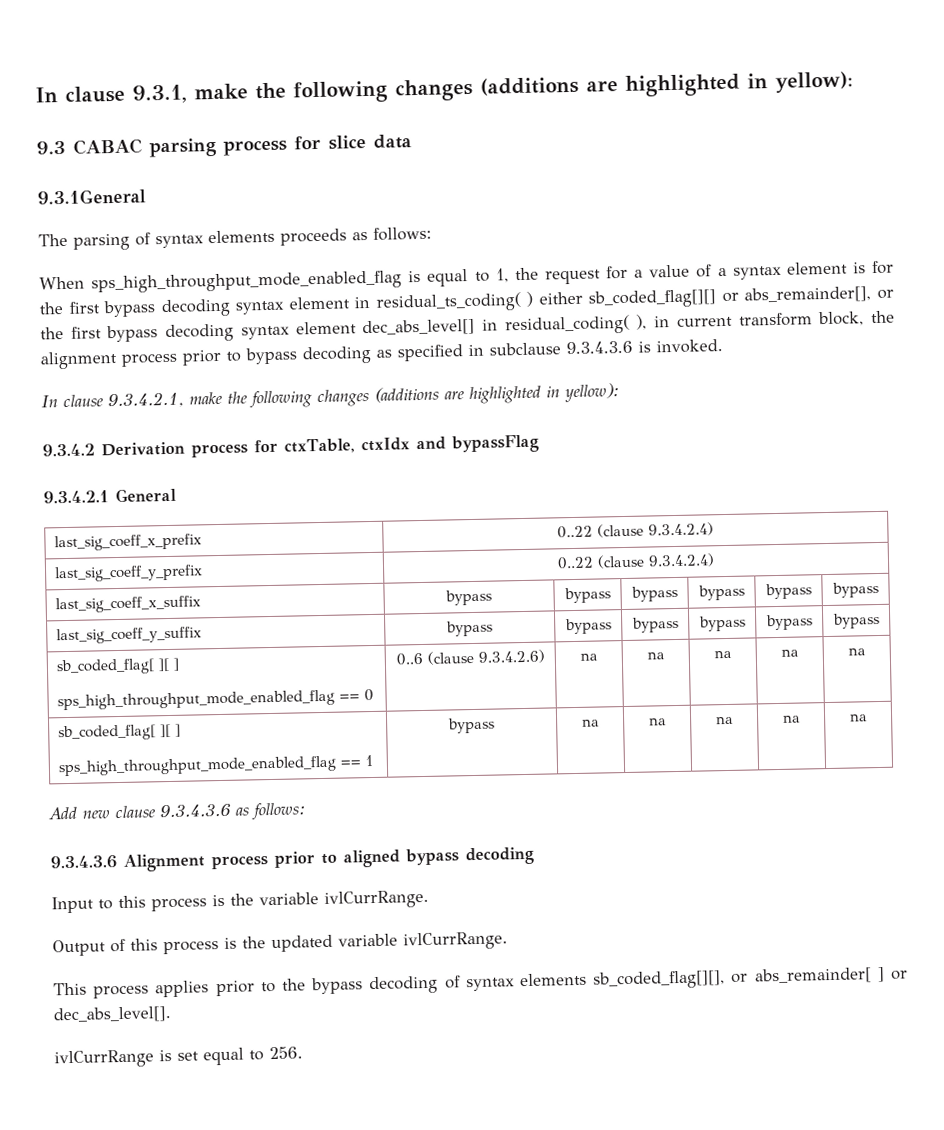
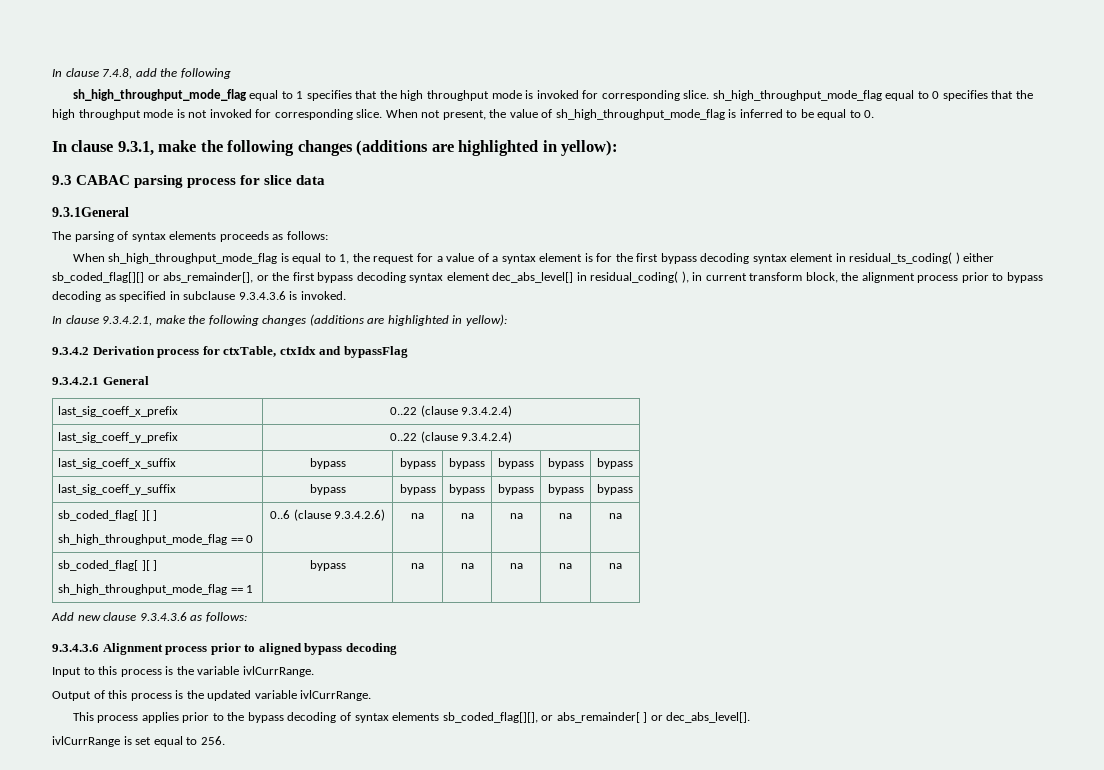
+ In clause 7.4.8, add the following
+ sh_high_throughput_mode_flag equal to 1 specifies that the high throughput mode is invoked for corresponding slice. sh_high_throughput_mode_flag equal to 0 specifies that the high throughput mode is not invoked for corresponding slice. When not present, the value of sh_high_throughput_mode_flag is inferred to be equal to 0.
- When sps_high_throughput_mode_enabled_flag is equal to 1, the request for a value of a syntax element is for the first bypass decoding syntax element in residual_ts_coding( ) either sb_coded_flag[][] or abs_remainder[], or the first bypass decoding syntax element dec_abs_level[] in residual_coding( ), in current transform block, the alignment process prior to bypass decoding as specified in subclause 9.3.4.3.6 is invoked.
+ When sh_high_throughput_mode_flag is equal to 1, the request for a value of a syntax element is for the first bypass decoding syntax element in residual_ts_coding( ) either sb_coded_flag[][] or abs_remainder[], or the first bypass decoding syntax element dec_abs_level[] in residual_coding( ), in current transform block, the alignment process prior to bypass decoding as specified in subclause 9.3.4.3.6 is invoked.
  last_sig_coeff_y_suffix | bypass | bypass | bypass | bypass | bypass | bypass
  sb_coded_flag[ ][ ]
- sps_high_throughput_mode_enabled_flag == 0 | 0..6 (clause 9.3.4.2.6) | na | na | na | na | na
+ sh_high_throughput_mode_flag == 0 | 0..6 (clause 9.3.4.2.6) | na | na | na | na | na
  sb_coded_flag[ ][ ]
- sps_high_throughput_mode_enabled_flag == 1 | bypass | na | na | na | na | na
+ sh_high_throughput_mode_flag == 1 | bypass | na | na | na | na | na

